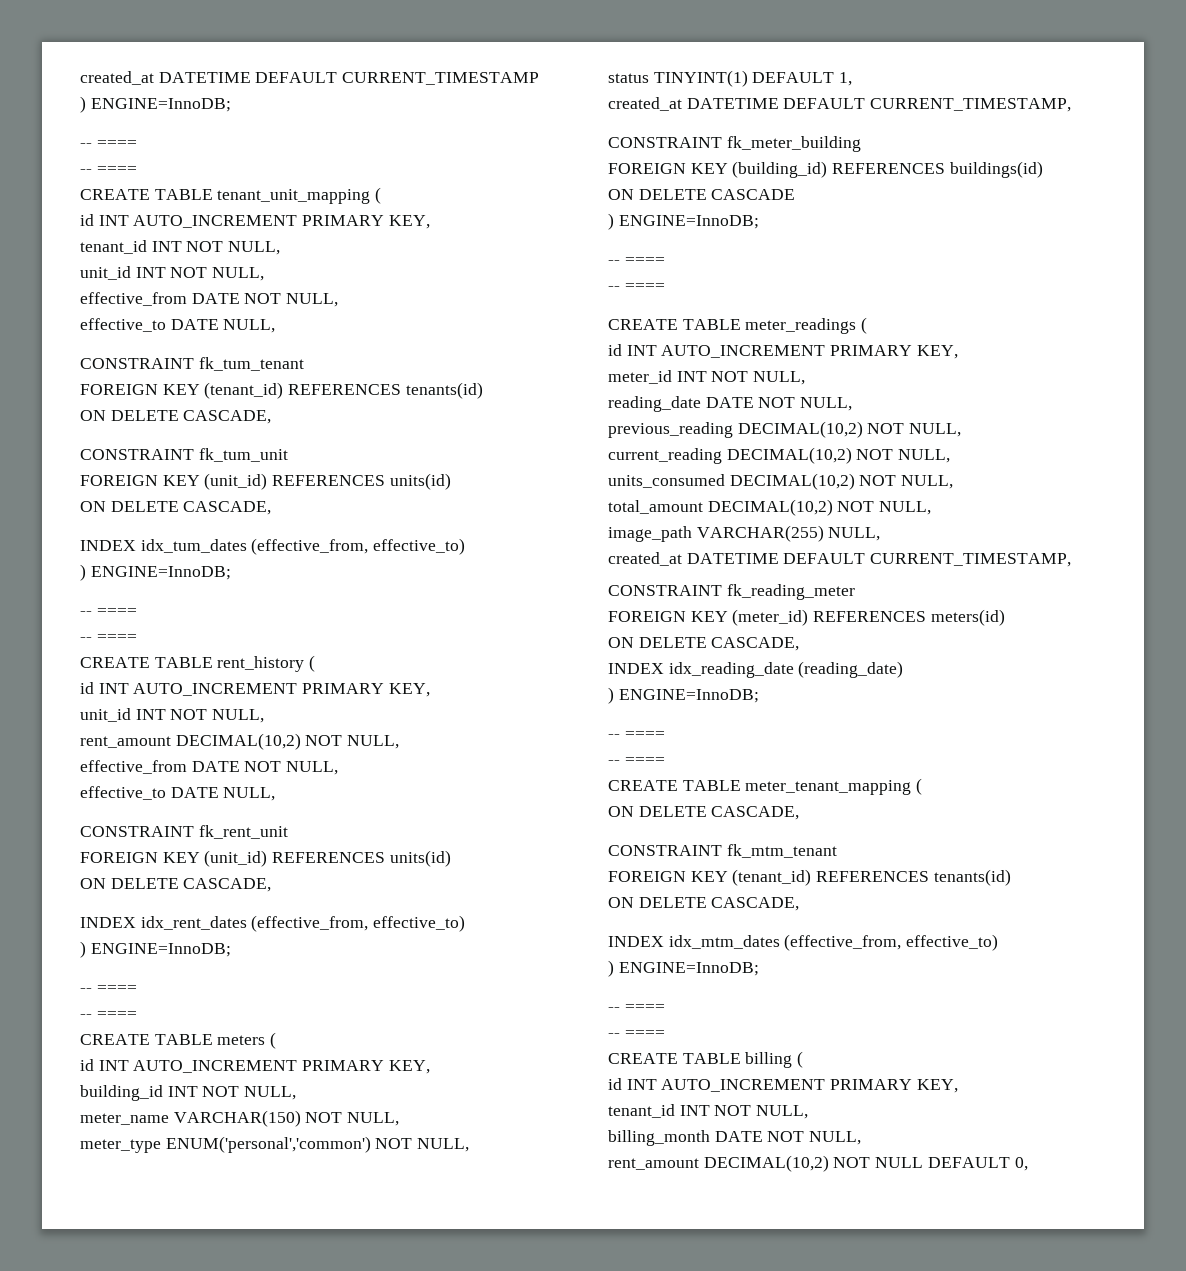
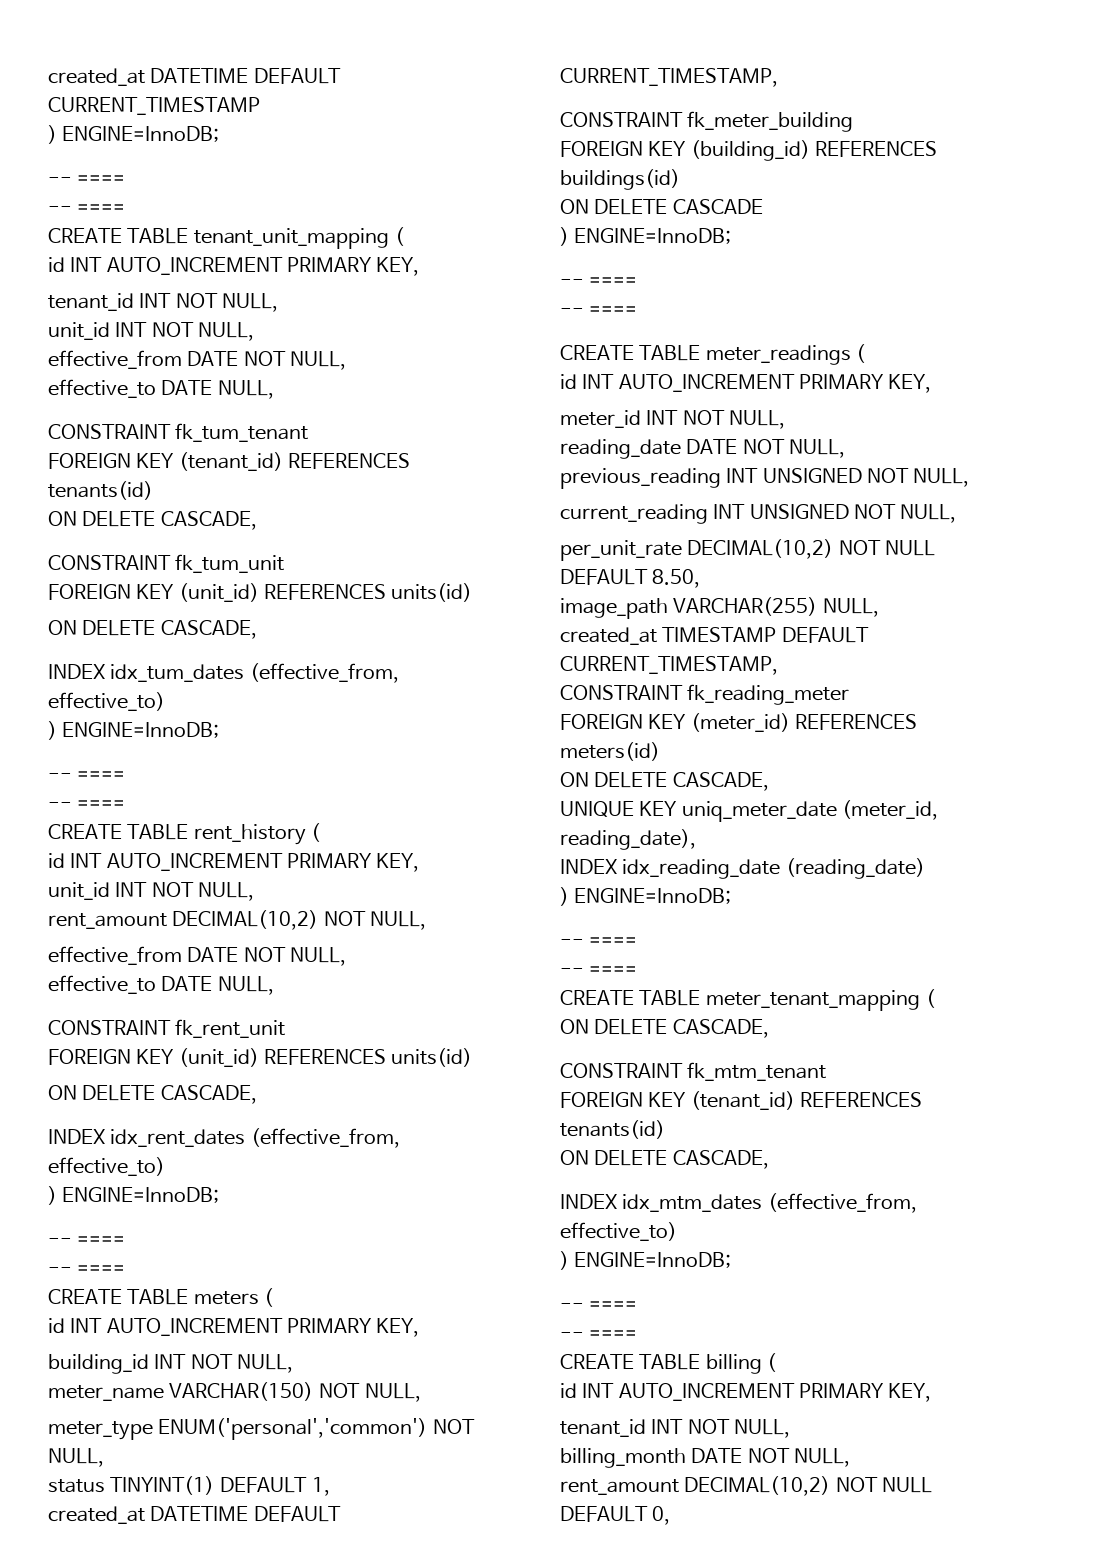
- previous_reading DECIMAL(10,2) NOT NULL,
+ previous_reading INT UNSIGNED NOT NULL,
- current_reading DECIMAL(10,2) NOT NULL,
- units_consumed DECIMAL(10,2) NOT NULL,
- total_amount DECIMAL(10,2) NOT NULL,
+ current_reading INT UNSIGNED NOT NULL,
+ per_unit_rate DECIMAL(10,2) NOT NULL DEFAULT 8.50,
  image_path VARCHAR(255) NULL,
- created_at DATETIME DEFAULT CURRENT_TIMESTAMP,
+ created_at TIMESTAMP DEFAULT CURRENT_TIMESTAMP,
+ UNIQUE KEY uniq_meter_date (meter_id, reading_date),

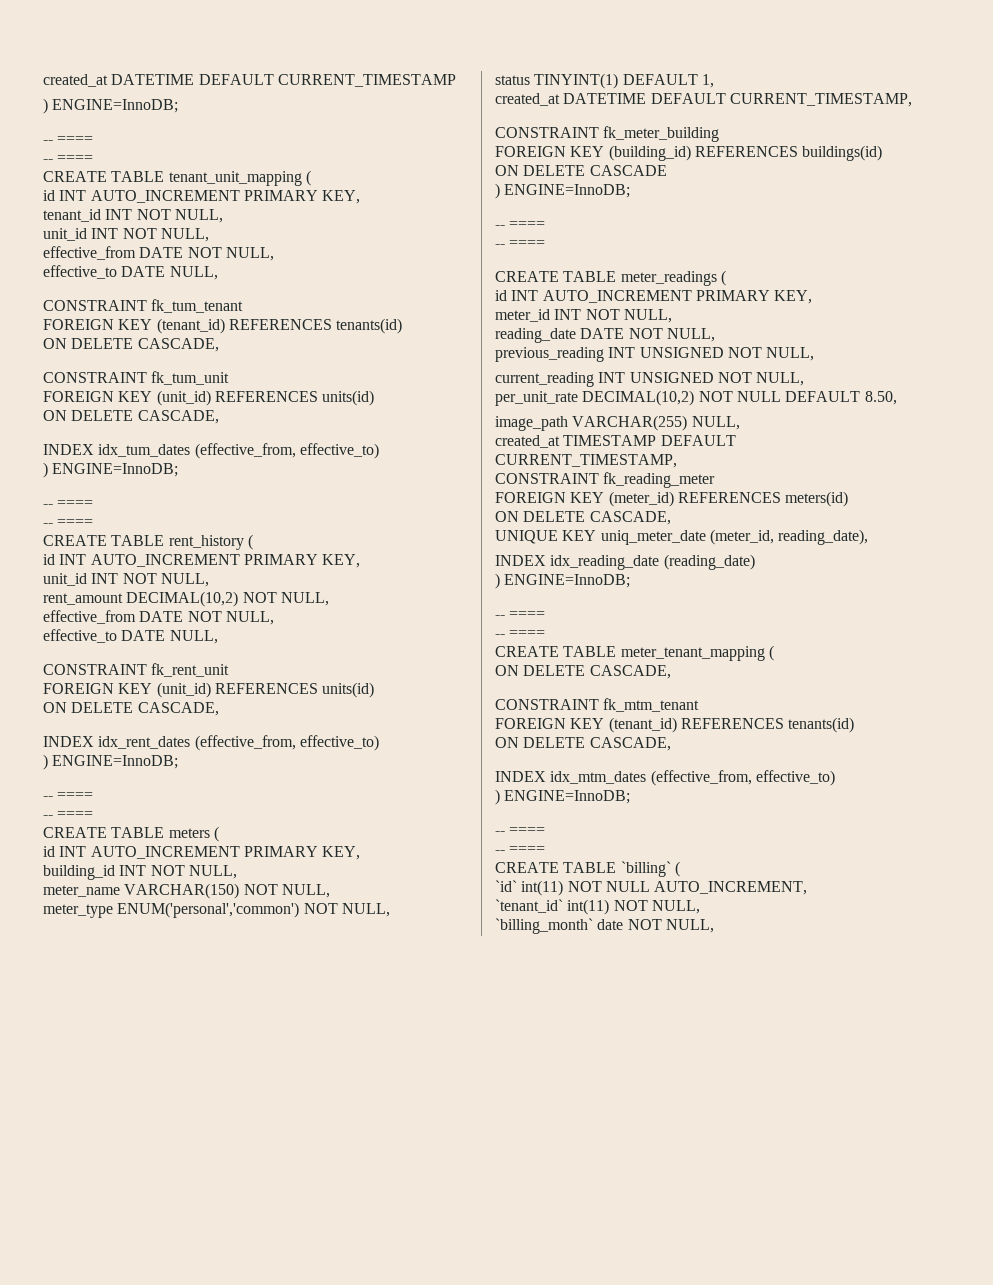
- CREATE TABLE billing (
- id INT AUTO_INCREMENT PRIMARY KEY,
- tenant_id INT NOT NULL,
- billing_month DATE NOT NULL,
- rent_amount DECIMAL(10,2) NOT NULL DEFAULT 0,
+ CREATE TABLE `billing` (
+ `id` int(11) NOT NULL AUTO_INCREMENT,
+ `tenant_id` int(11) NOT NULL,
+ `billing_month` date NOT NULL,

